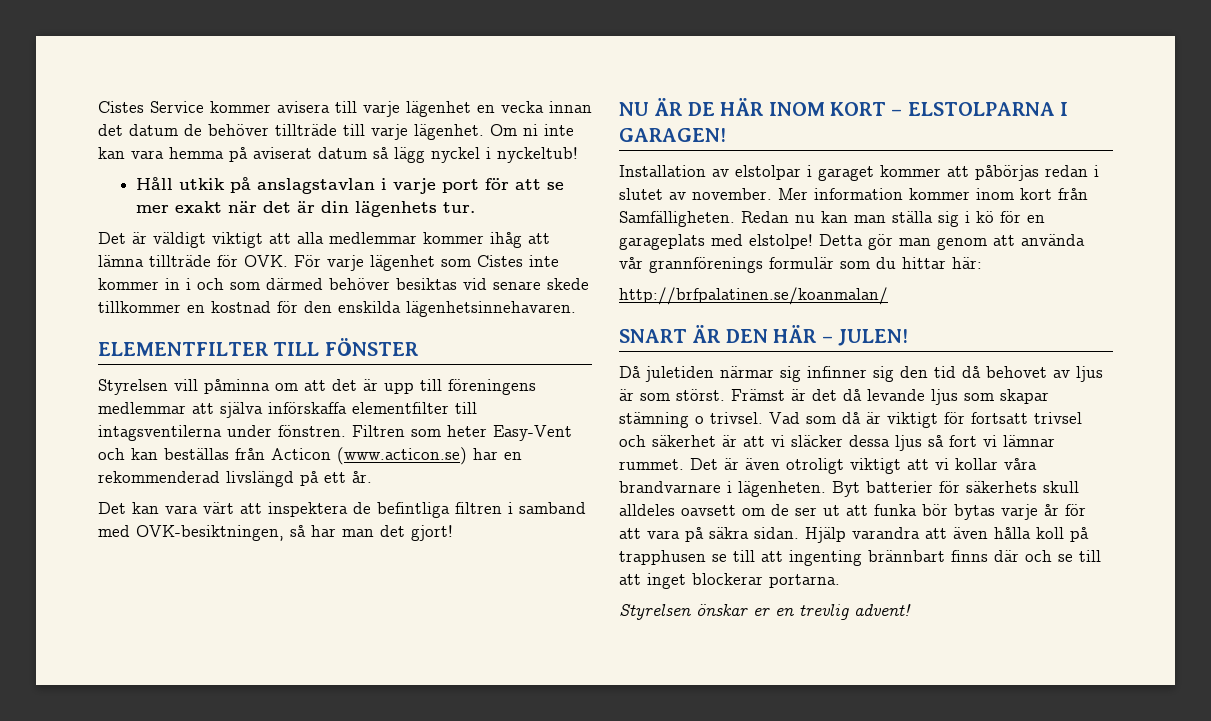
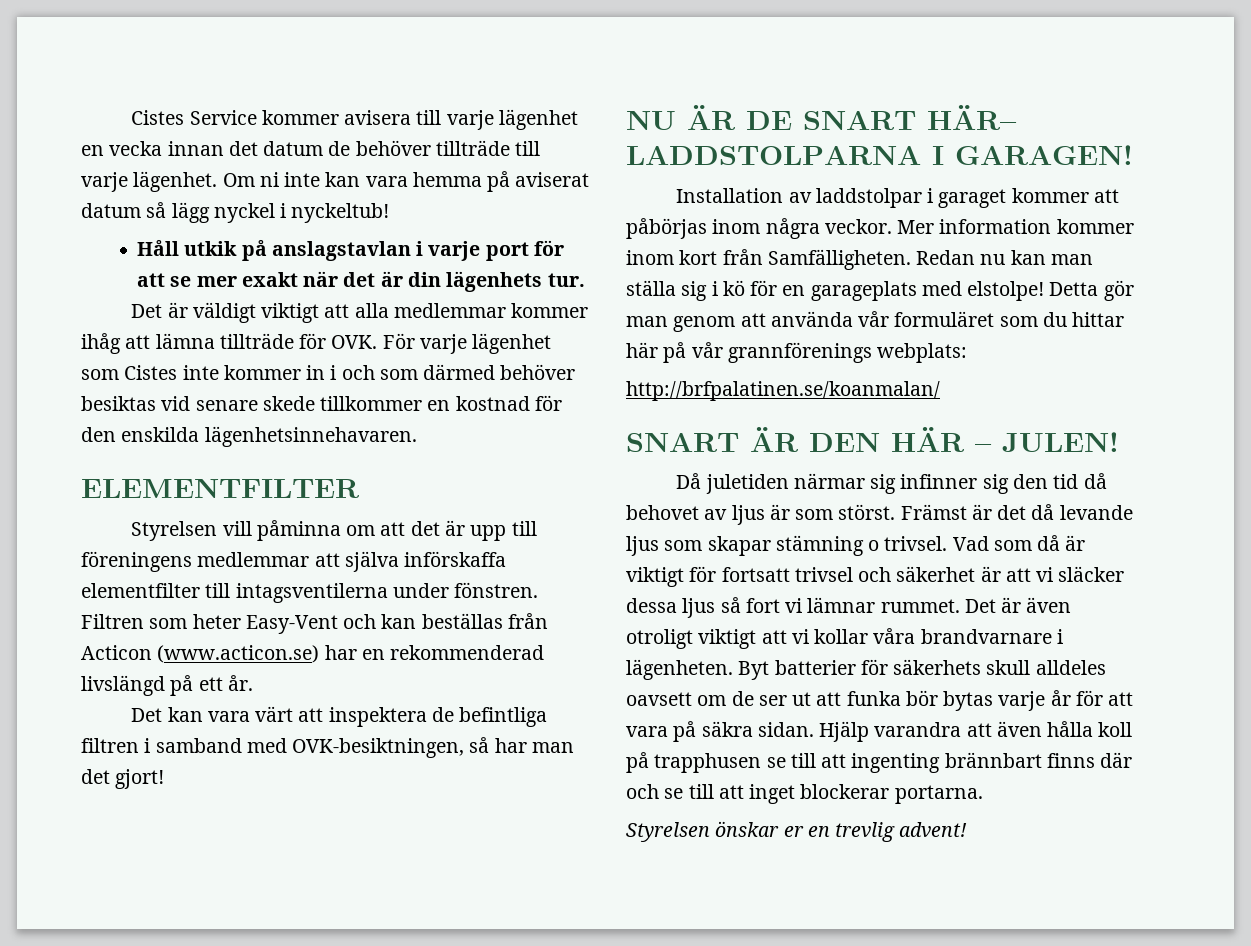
- ELEMENTFILTER TILL FÖNSTER
+ ELEMENTFILTER
- NU ÄR DE HÄR INOM KORT – ELSTOLPARNA I GARAGEN!
+ NU ÄR DE SNART HÄR– LADDSTOLPARNA I GARAGEN!
- Installation av elstolpar i garaget kommer att påbörjas redan i slutet av november.
+ Installation av laddstolpar i garaget kommer att påbörjas inom några veckor.
- Detta gör man genom att använda vår grannförenings formulär som du hittar här:
+ Detta gör man genom att använda vår formuläret som du hittar här på vår grannförenings webplats:

